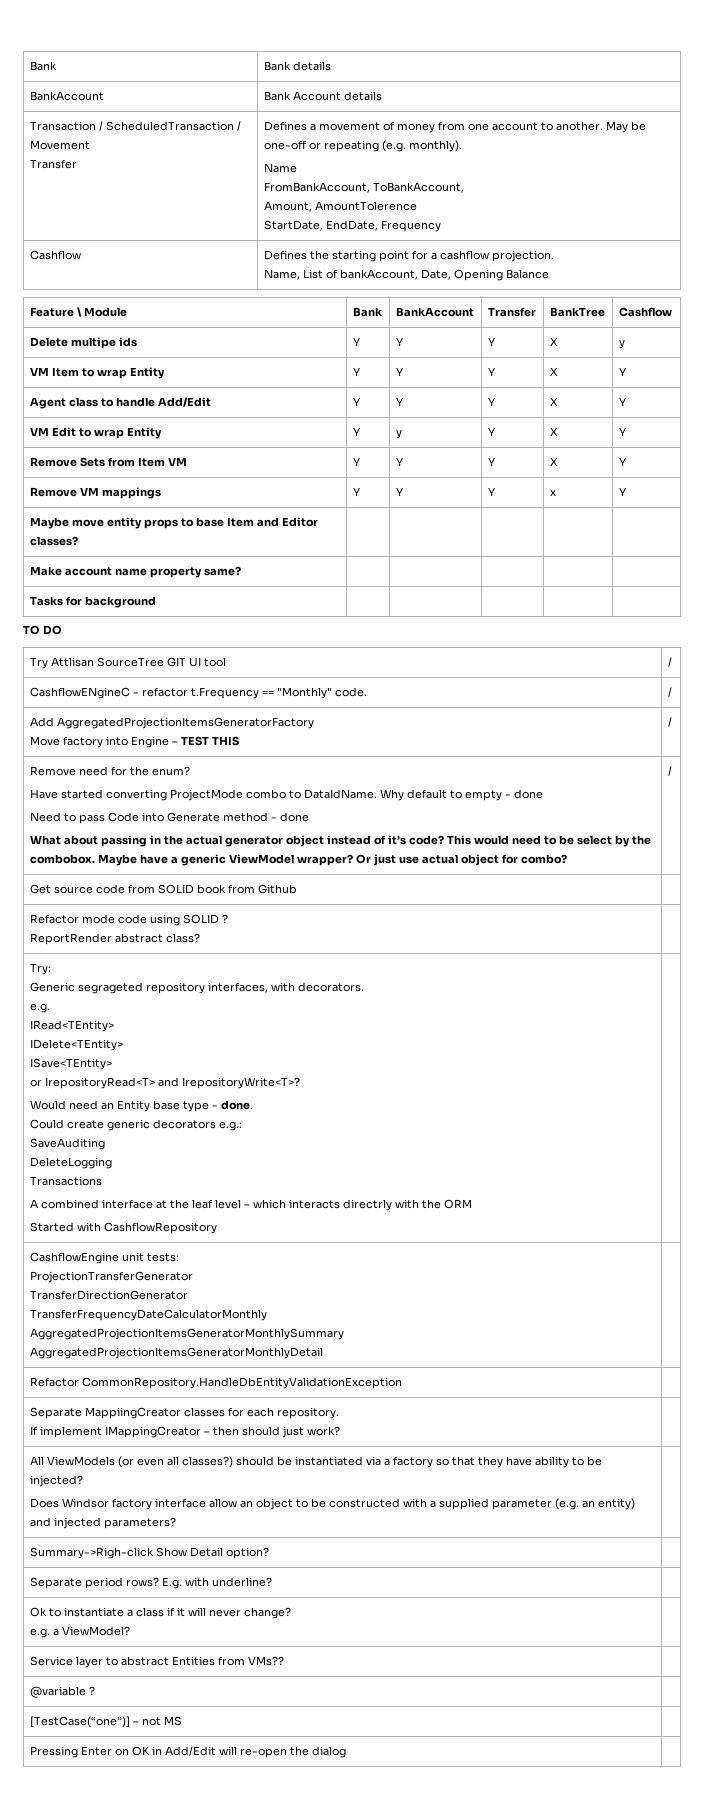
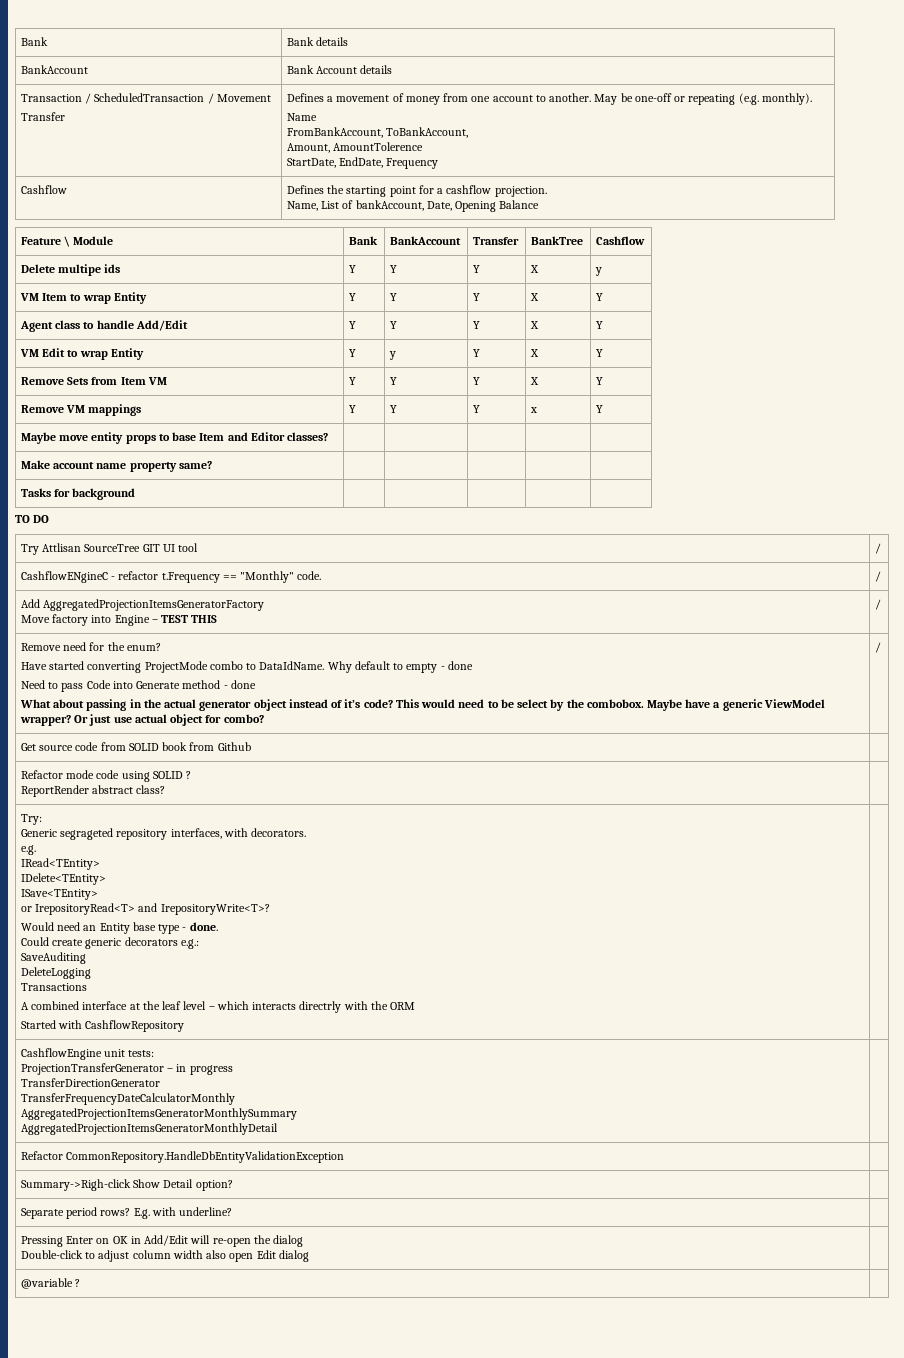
  CashflowEngine unit tests:
- ProjectionTransferGenerator
+ ProjectionTransferGenerator – in progress
- Separate MappiingCreator classes for each repository.
- If implement IMappingCreator – then should just work? |
- All ViewModels (or even all classes?) should be instantiated via a factory so that they have ability to be injected?
- Does Windsor factory interface allow an object to be constructed with a supplied parameter (e.g. an entity) and injected parameters? |
- Ok to instantiate a class if it will never change?
- e.g. a ViewModel? |
- Service layer to abstract Entities from VMs?? |
- @variable ? |
- [TestCase(“one”)] – not MS |
- Pressing Enter on OK in Add/Edit will re-open the dialog |
+ Pressing Enter on OK in Add/Edit will re-open the dialog
+ Double-click to adjust column width also open Edit dialog |
+ @variable ? |

